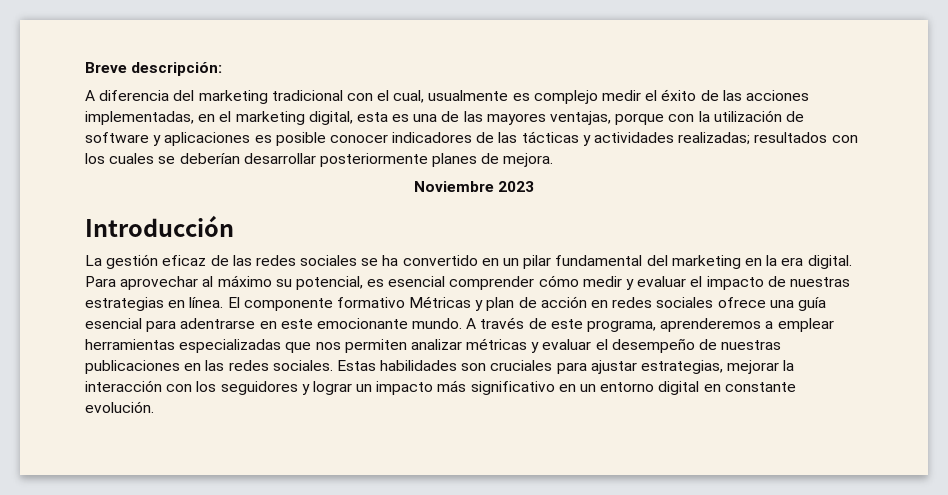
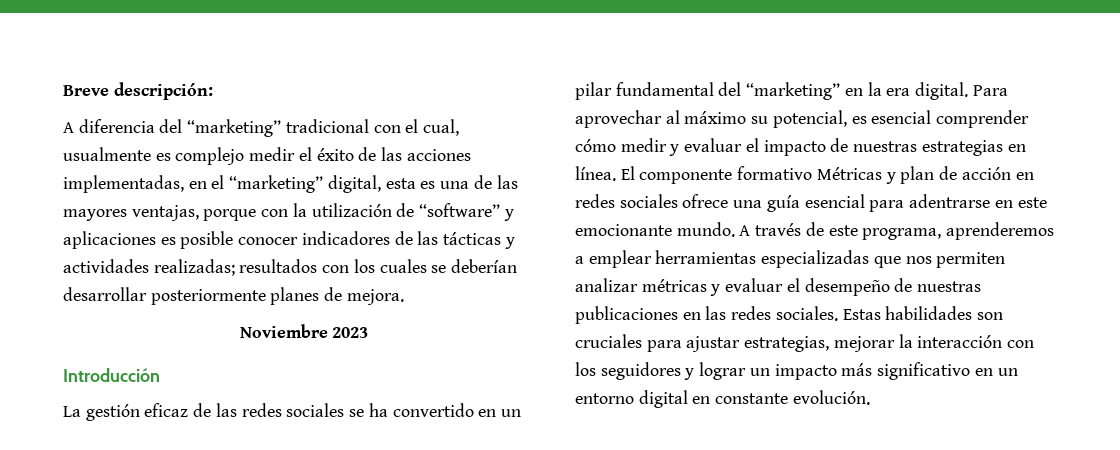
- A diferencia del marketing tradicional con el cual, usualmente es complejo medir el éxito de las acciones implementadas, en el marketing digital, esta es una de las mayores ventajas, porque con la utilización de software y aplicaciones es posible conocer indicadores de las tácticas y actividades realizadas; resultados con los cuales se deberían desarrollar posteriormente planes de mejora.
+ A diferencia del “marketing” tradicional con el cual, usualmente es complejo medir el éxito de las acciones implementadas, en el “marketing” digital, esta es una de las mayores ventajas, porque con la utilización de “software” y aplicaciones es posible conocer indicadores de las tácticas y actividades realizadas; resultados con los cuales se deberían desarrollar posteriormente planes de mejora.
- La gestión eficaz de las redes sociales se ha convertido en un pilar fundamental del marketing en la era digital.
+ La gestión eficaz de las redes sociales se ha convertido en un pilar fundamental del “marketing” en la era digital.

